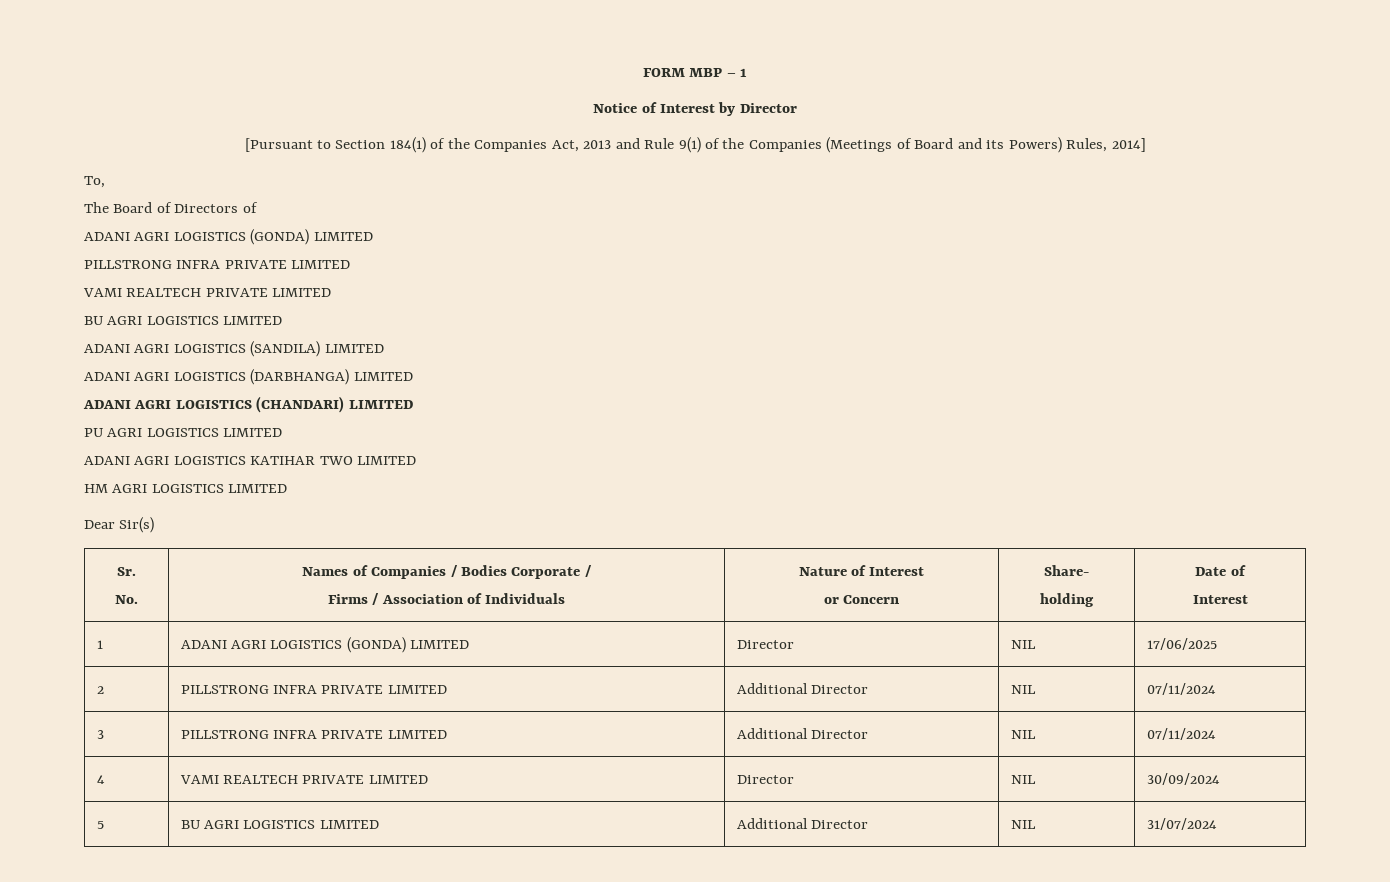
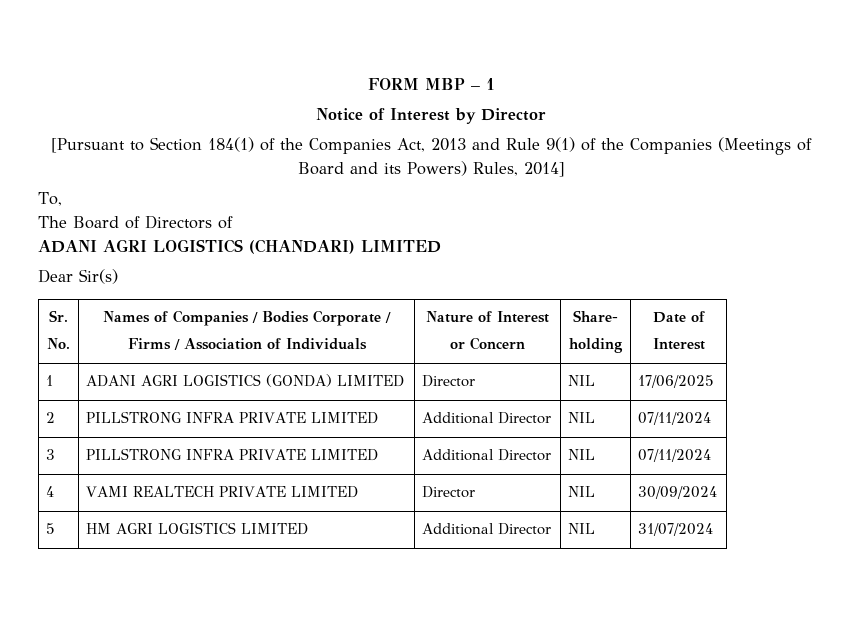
  The Board of Directors of
- ADANI AGRI LOGISTICS (GONDA) LIMITED
- PILLSTRONG INFRA PRIVATE LIMITED
- VAMI REALTECH PRIVATE LIMITED
- BU AGRI LOGISTICS LIMITED
- ADANI AGRI LOGISTICS (SANDILA) LIMITED
- ADANI AGRI LOGISTICS (DARBHANGA) LIMITED
- PU AGRI LOGISTICS LIMITED
- ADANI AGRI LOGISTICS KATIHAR TWO LIMITED
- HM AGRI LOGISTICS LIMITED
- 5 | BU AGRI LOGISTICS LIMITED | Additional Director | NIL | 31/07/2024
+ 5 | HM AGRI LOGISTICS LIMITED | Additional Director | NIL | 31/07/2024

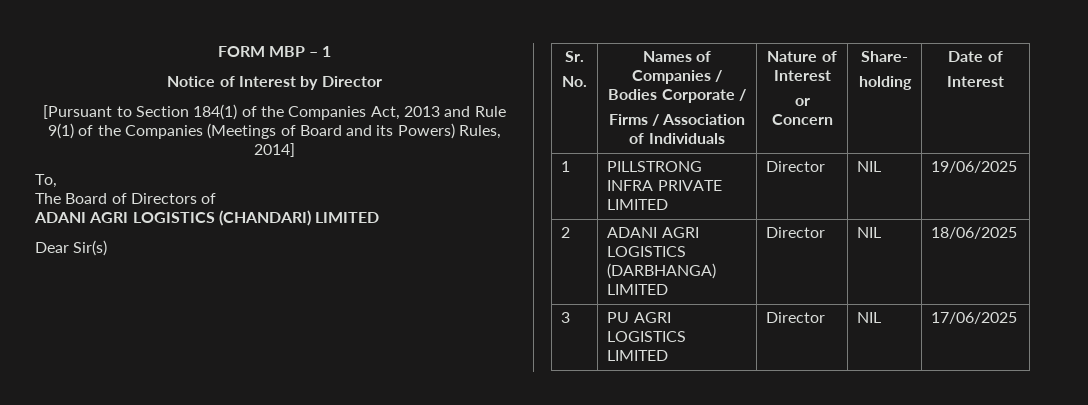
- 1 | ADANI AGRI LOGISTICS (GONDA) LIMITED | Director | NIL | 17/06/2025
- 2 | PILLSTRONG INFRA PRIVATE LIMITED | Additional Director | NIL | 07/11/2024
- 3 | PILLSTRONG INFRA PRIVATE LIMITED | Additional Director | NIL | 07/11/2024
- 4 | VAMI REALTECH PRIVATE LIMITED | Director | NIL | 30/09/2024
- 5 | HM AGRI LOGISTICS LIMITED | Additional Director | NIL | 31/07/2024
+ 1 | PILLSTRONG INFRA PRIVATE LIMITED | Director | NIL | 19/06/2025
+ 2 | ADANI AGRI LOGISTICS (DARBHANGA) LIMITED | Director | NIL | 18/06/2025
+ 3 | PU AGRI LOGISTICS LIMITED | Director | NIL | 17/06/2025

